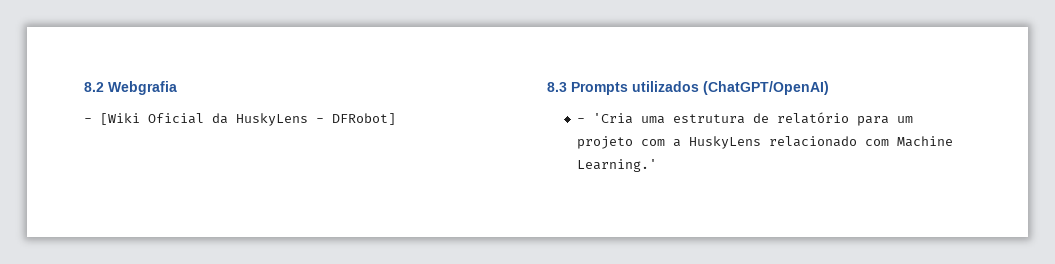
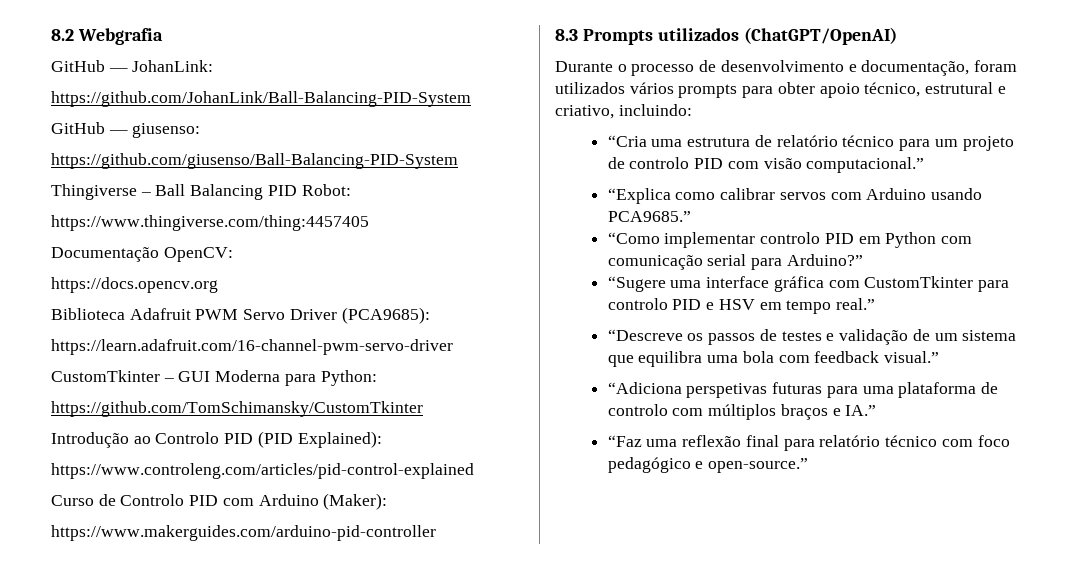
- - [Wiki Oficial da HuskyLens - DFRobot]
+ GitHub — JohanLink:
+ https://github.com/JohanLink/Ball-Balancing-PID-System
+ GitHub — giusenso:
+ https://github.com/giusenso/Ball-Balancing-PID-System
+ Thingiverse – Ball Balancing PID Robot:
+ https://www.thingiverse.com/thing:4457405
+ Documentação OpenCV:
+ https://docs.opencv.org
+ Biblioteca Adafruit PWM Servo Driver (PCA9685):
+ https://learn.adafruit.com/16-channel-pwm-servo-driver
+ CustomTkinter – GUI Moderna para Python:
+ https://github.com/TomSchimansky/CustomTkinter
+ Introdução ao Controlo PID (PID Explained):
+ https://www.controleng.com/articles/pid-control-explained
+ Curso de Controlo PID com Arduino (Maker):
+ https://www.makerguides.com/arduino-pid-controller
  8.3 Prompts utilizados (ChatGPT/OpenAI)
- - 'Cria uma estrutura de relatório para um projeto com a HuskyLens relacionado com Machine Learning.'
+ Durante o processo de desenvolvimento e documentação, foram utilizados vários prompts para obter apoio técnico, estrutural e criativo, incluindo:
+ “Cria uma estrutura de relatório técnico para um projeto de controlo PID com visão computacional.”
+ “Explica como calibrar servos com Arduino usando PCA9685.”
+ “Como implementar controlo PID em Python com comunicação serial para Arduino?”
+ “Sugere uma interface gráfica com CustomTkinter para controlo PID e HSV em tempo real.”
+ “Descreve os passos de testes e validação de um sistema que equilibra uma bola com feedback visual.”
+ “Adiciona perspetivas futuras para uma plataforma de controlo com múltiplos braços e IA.”
+ “Faz uma reflexão final para relatório técnico com foco pedagógico e open-source.”

